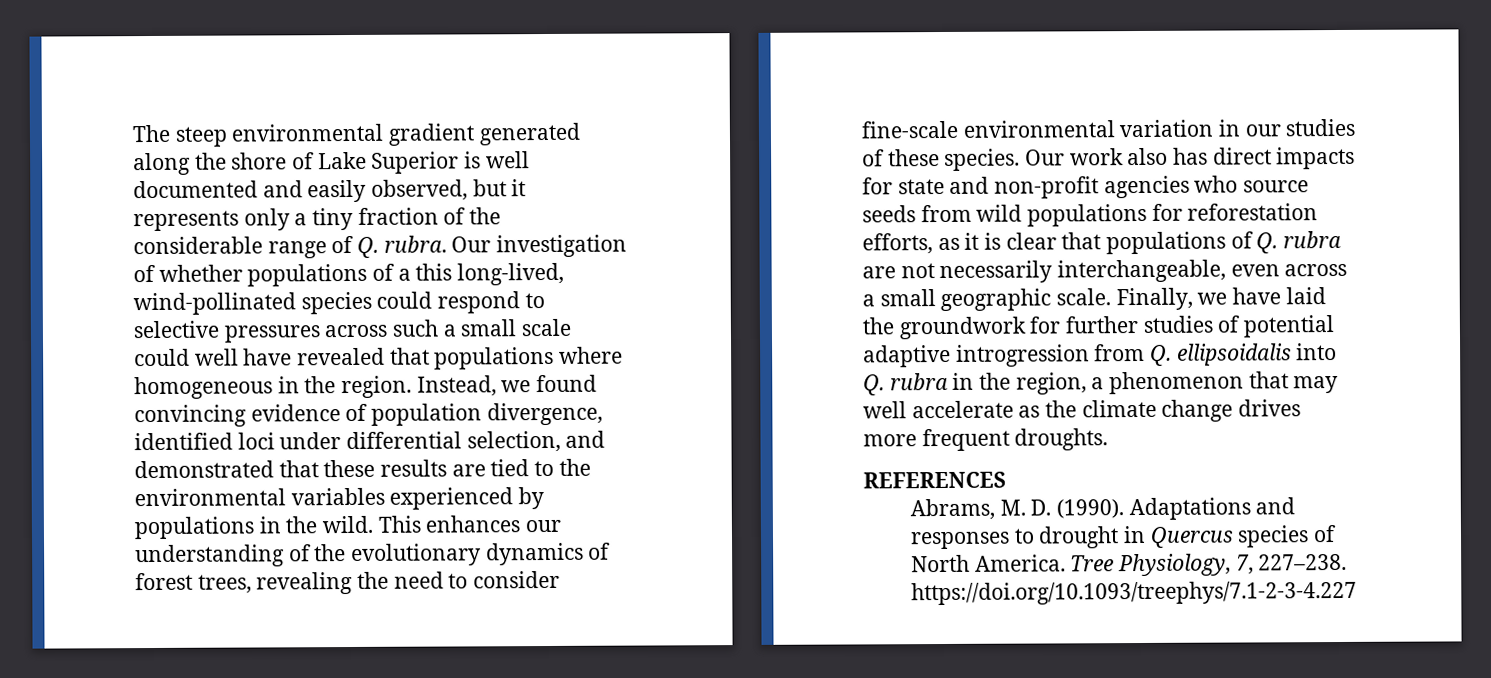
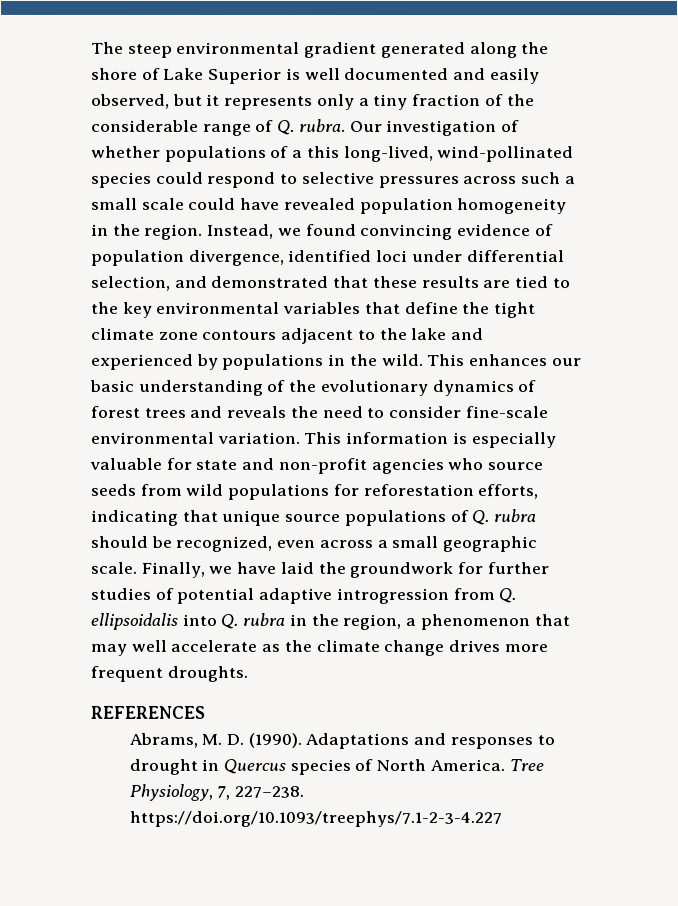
- Our investigation of whether populations of a this long-lived, wind-pollinated species could respond to selective pressures across such a small scale could well have revealed that populations where homogeneous in the region.
+ Our investigation of whether populations of a this long-lived, wind-pollinated species could respond to selective pressures across such a small scale could have revealed population homogeneity in the region.
- Instead, we found convincing evidence of population divergence, identified loci under differential selection, and demonstrated that these results are tied to the environmental variables experienced by populations in the wild.
+ Instead, we found convincing evidence of population divergence, identified loci under differential selection, and demonstrated that these results are tied to the key environmental variables that define the tight climate zone contours adjacent to the lake and experienced by populations in the wild.
- This enhances our understanding of the evolutionary dynamics of forest trees, revealing the need to consider fine-scale environmental variation in our studies of these species. Our work also has direct impacts for state and non-profit agencies who source seeds from wild populations for reforestation efforts, as it is clear that populations of Q. rubra are not necessarily interchangeable, even across a small geographic scale.
+ This enhances our basic understanding of the evolutionary dynamics of forest trees and reveals the need to consider fine-scale environmental variation. This information is especially valuable for state and non-profit agencies who source seeds from wild populations for reforestation efforts, indicating that unique source populations of Q. rubra should be recognized, even across a small geographic scale.

